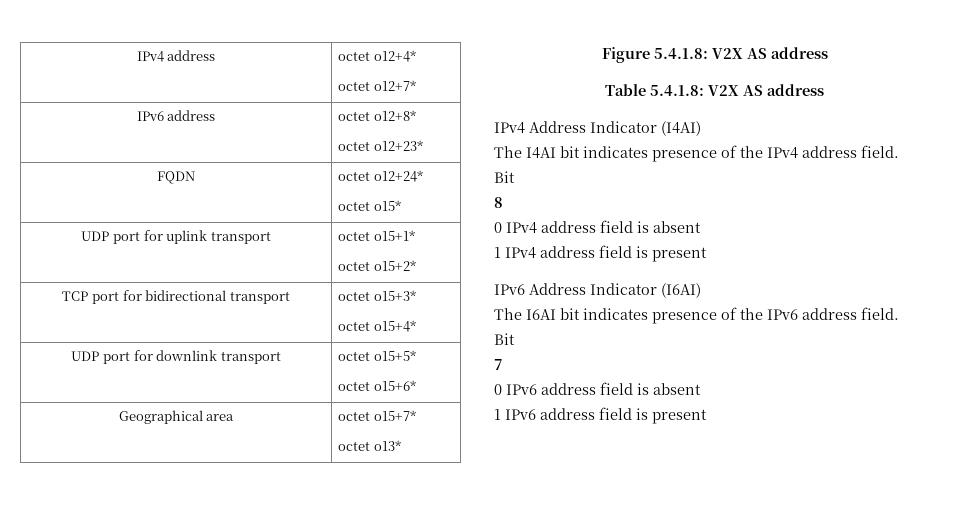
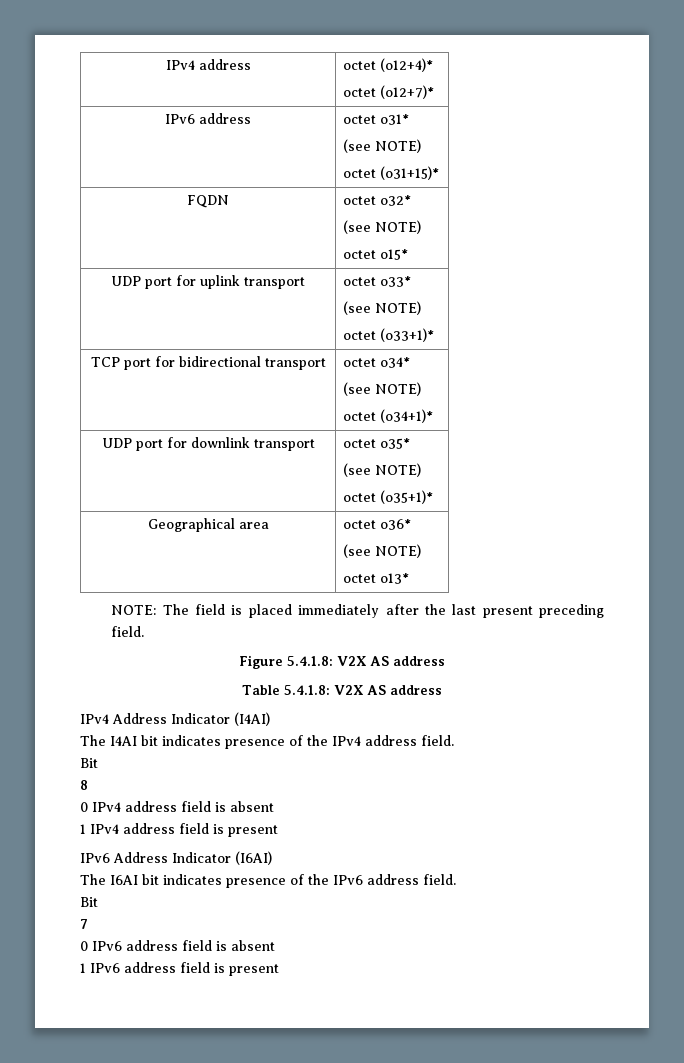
- IPv4 address | octet o12+4*
- octet o12+7*
+ IPv4 address | octet (o12+4)*
+ octet (o12+7)*
- IPv6 address | octet o12+8*
- octet o12+23*
+ IPv6 address | octet o31*
+ (see NOTE)
+ octet (o31+15)*
- FQDN | octet o12+24*
+ FQDN | octet o32*
+ (see NOTE)
- UDP port for uplink transport | octet o15+1*
- octet o15+2*
+ UDP port for uplink transport | octet o33*
+ (see NOTE)
+ octet (o33+1)*
- TCP port for bidirectional transport | octet o15+3*
- octet o15+4*
+ TCP port for bidirectional transport | octet o34*
+ (see NOTE)
+ octet (o34+1)*
- UDP port for downlink transport | octet o15+5*
- octet o15+6*
+ UDP port for downlink transport | octet o35*
+ (see NOTE)
+ octet (o35+1)*
- Geographical area | octet o15+7*
+ Geographical area | octet o36*
+ (see NOTE)
+ NOTE: The field is placed immediately after the last present preceding field.

